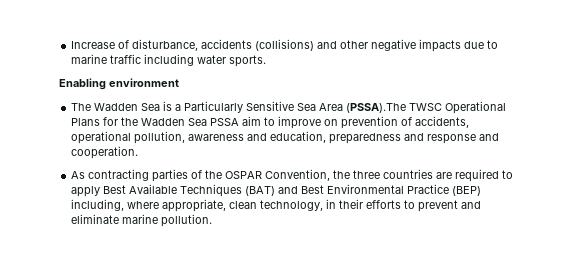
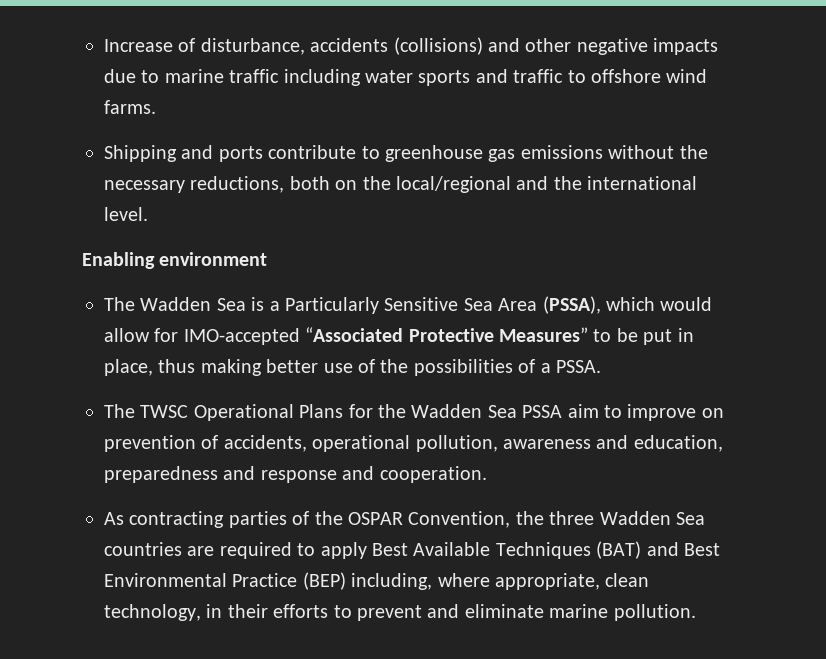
- Increase of disturbance, accidents (collisions) and other negative impacts due to marine traffic including water sports.
+ Increase of disturbance, accidents (collisions) and other negative impacts due to marine traffic including water sports and traffic to offshore wind farms.
+ Shipping and ports contribute to greenhouse gas emissions without the necessary reductions, both on the local/regional and the international level.
- The Wadden Sea is a Particularly Sensitive Sea Area (PSSA).The TWSC Operational Plans for the Wadden Sea PSSA aim to improve on prevention of accidents, operational pollution, awareness and education, preparedness and response and cooperation.
+ The Wadden Sea is a Particularly Sensitive Sea Area (PSSA), which would allow for IMO-accepted “Associated Protective Measures” to be put in place, thus making better use of the possibilities of a PSSA.
+ The TWSC Operational Plans for the Wadden Sea PSSA aim to improve on prevention of accidents, operational pollution, awareness and education, preparedness and response and cooperation.
- As contracting parties of the OSPAR Convention, the three countries are required to apply Best Available Techniques (BAT) and Best Environmental Practice (BEP) including, where appropriate, clean technology, in their efforts to prevent and eliminate marine pollution.
+ As contracting parties of the OSPAR Convention, the three Wadden Sea countries are required to apply Best Available Techniques (BAT) and Best Environmental Practice (BEP) including, where appropriate, clean technology, in their efforts to prevent and eliminate marine pollution.

